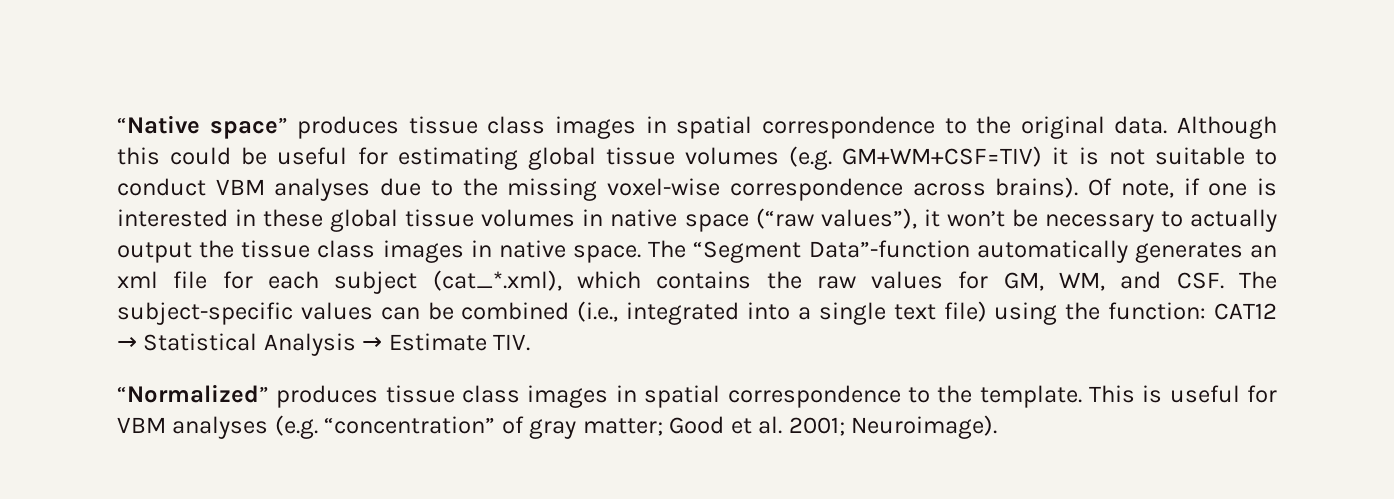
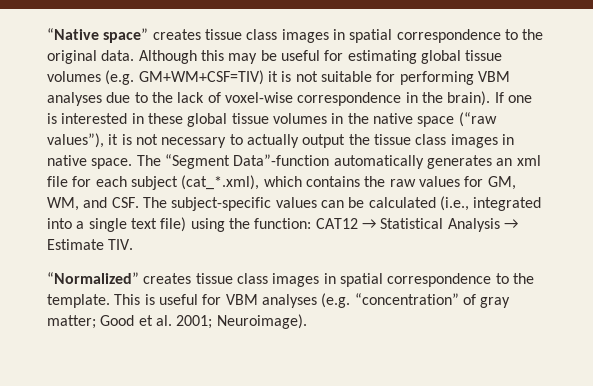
- “Native space” produces tissue class images in spatial correspondence to the original data.
+ “Native space” creates tissue class images in spatial correspondence to the original data.
- Although this could be useful for estimating global tissue volumes (e.g. GM+WM+CSF=TIV) it is not suitable to conduct VBM analyses due to the missing voxel-wise correspondence across brains). Of note, if one is interested in these global tissue volumes in native space (“raw values”), it won’t be necessary to actually output the tissue class images in native space.
+ Although this may be useful for estimating global tissue volumes (e.g. GM+WM+CSF=TIV) it is not suitable for performing VBM analyses due to the lack of voxel-wise correspondence in the brain). If one is interested in these global tissue volumes in the native space (“raw values”), it is not necessary to actually output the tissue class images in native space.
- The “Segment Data”-function automatically generates an xml file for each subject (cat_*.xml), which contains the raw values for GM, WM, and CSF. The subject-specific values can be combined (i.e., integrated into a single text file) using the function: CAT12 → Statistical Analysis → Estimate TIV.
+ The “Segment Data”-function automatically generates an xml file for each subject (cat_*.xml), which contains the raw values for GM, WM, and CSF. The subject-specific values can be calculated (i.e., integrated into a single text file) using the function: CAT12 → Statistical Analysis → Estimate TIV.
- “Normalized” produces tissue class images in spatial correspondence to the template.
+ “Normalized” creates tissue class images in spatial correspondence to the template.

